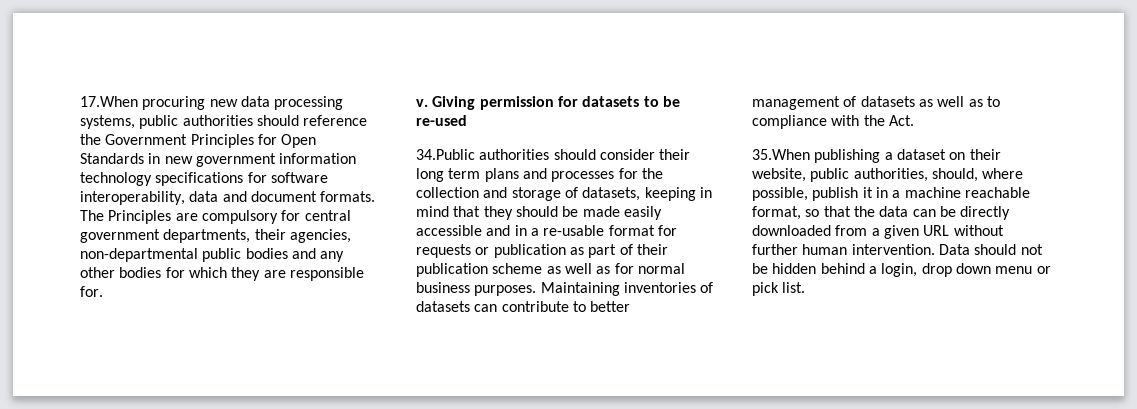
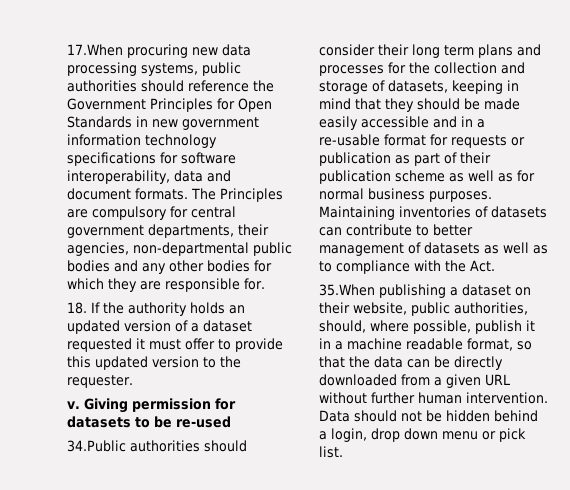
+ 18. If the authority holds an updated version of a dataset requested it must offer to provide this updated version to the requester.
- 35.When publishing a dataset on their website, public authorities, should, where possible, publish it in a machine reachable format, so that the data can be directly downloaded from a given URL without further human intervention.
+ 35.When publishing a dataset on their website, public authorities, should, where possible, publish it in a machine readable format, so that the data can be directly downloaded from a given URL without further human intervention.

